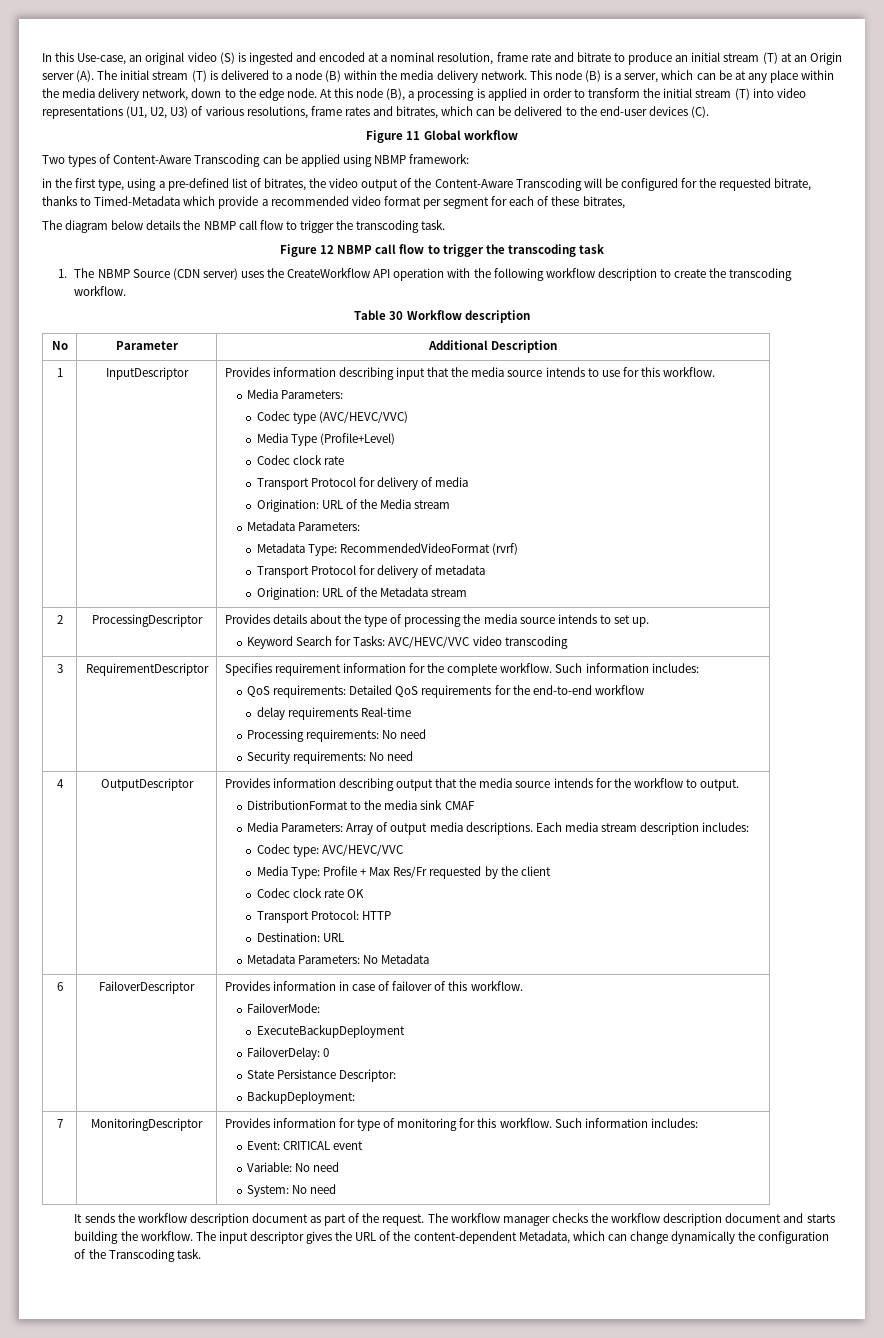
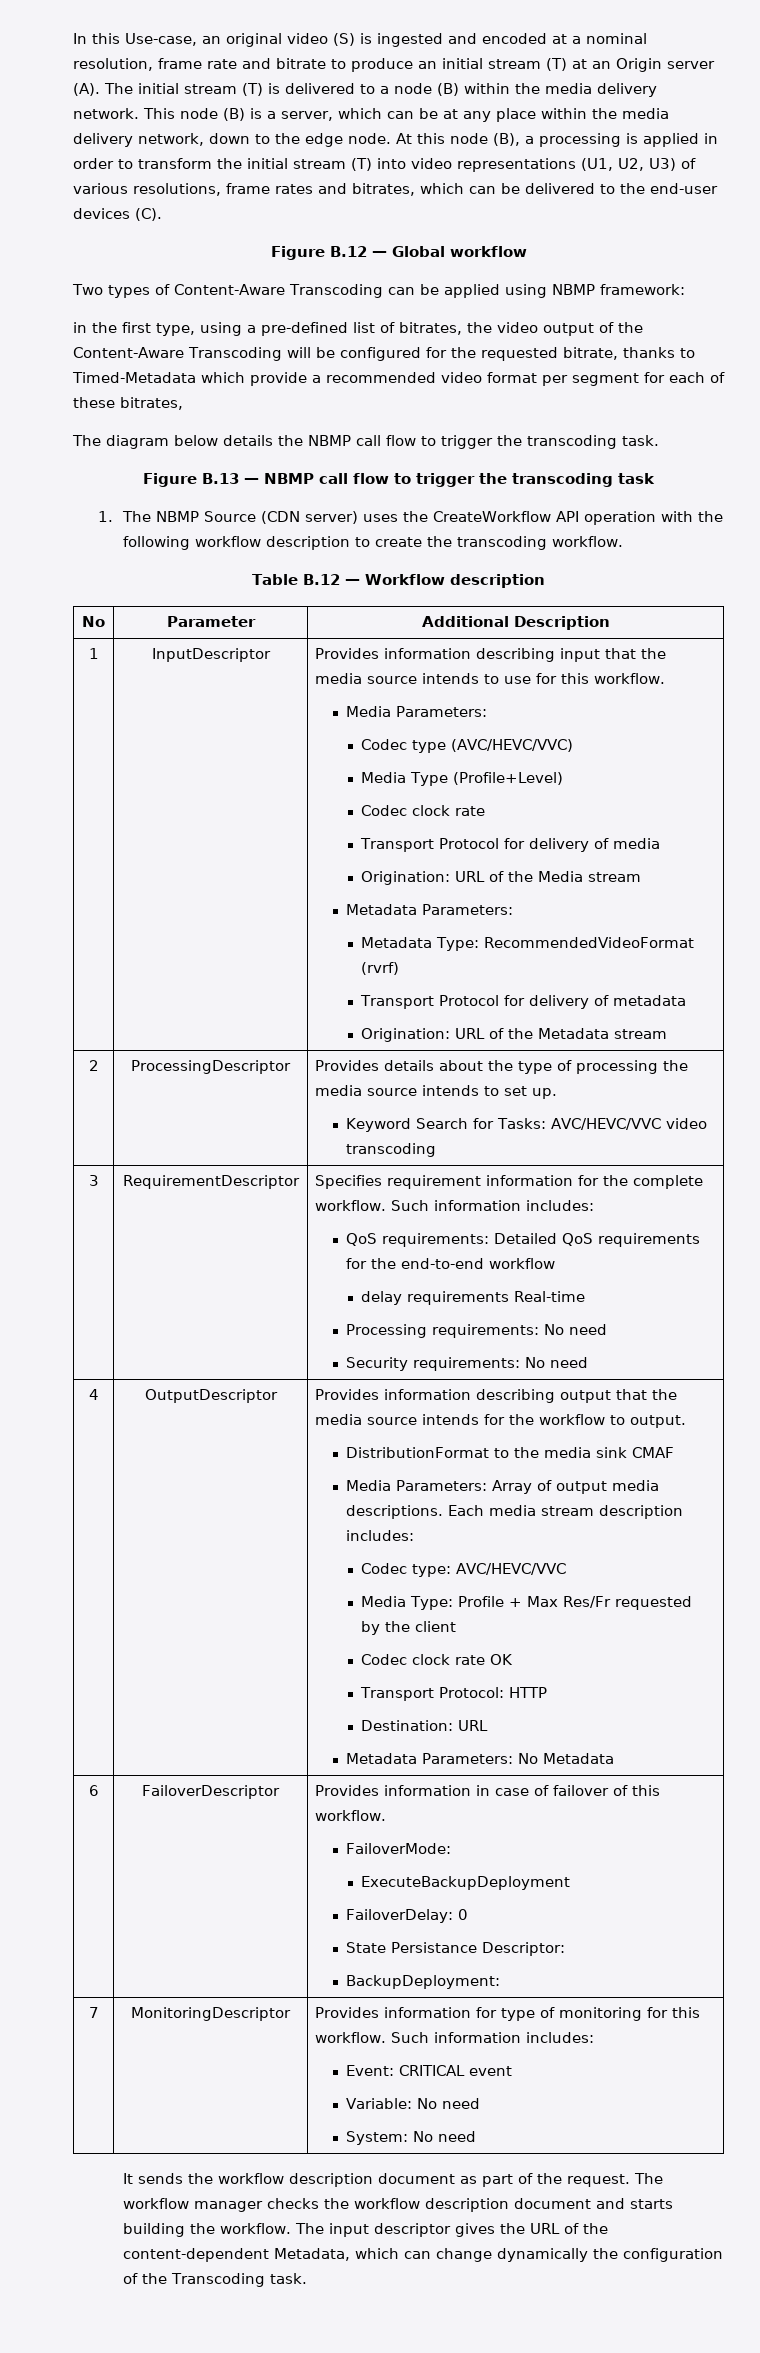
- Figure 11 Global workflow
+ Figure B.12 — Global workflow
- Figure 12 NBMP call flow to trigger the transcoding task
+ Figure B.13 — NBMP call flow to trigger the transcoding task
- Table 30 Workflow description
+ Table B.12 — Workflow description

